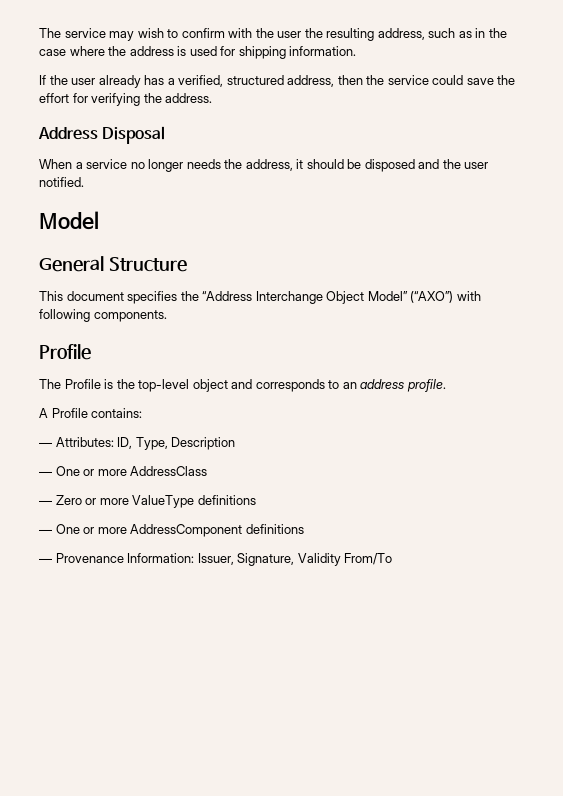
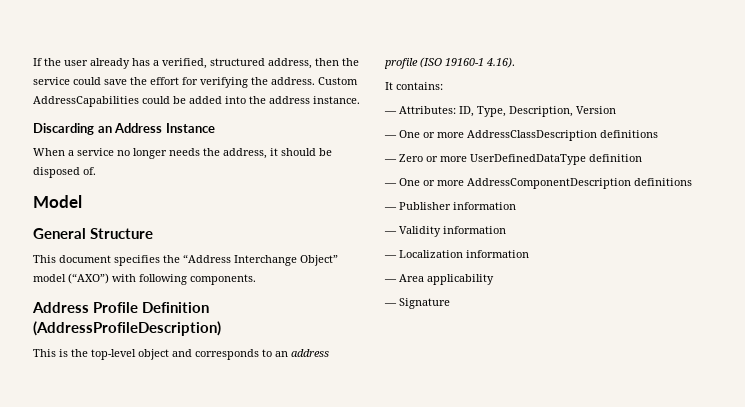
- The service may wish to confirm with the user the resulting address, such as in the case where the address is used for shipping information.
- If the user already has a verified, structured address, then the service could save the effort for verifying the address.
- Address Disposal
+ If the user already has a verified, structured address, then the service could save the effort for verifying the address. Custom AddressCapabilities could be added into the address instance.
+ Discarding an Address Instance
- When a service no longer needs the address, it should be disposed and the user notified.
+ When a service no longer needs the address, it should be disposed of.
- This document specifies the “Address Interchange Object Model” (“AXO”) with following components.
- Profile
- The Profile is the top-level object and corresponds to an address profile.
- A Profile contains:
+ This document specifies the “Address Interchange Object” model (“AXO”) with following components.
+ Address Profile Definition (AddressProfileDescription)
+ This is the top-level object and corresponds to an address profile (ISO 19160-1 4.16).
+ It contains:
- — Attributes: ID, Type, Description
- — One or more AddressClass
+ — Attributes: ID, Type, Description, Version
+ — One or more AddressClassDescription definitions
- — Zero or more ValueType definitions
- — One or more AddressComponent definitions
- — Provenance Information: Issuer, Signature, Validity From/To
+ — Zero or more UserDefinedDataType definition
+ — One or more AddressComponentDescription definitions
+ — Publisher information
+ — Validity information
+ — Localization information
+ — Area applicability
+ — Signature

